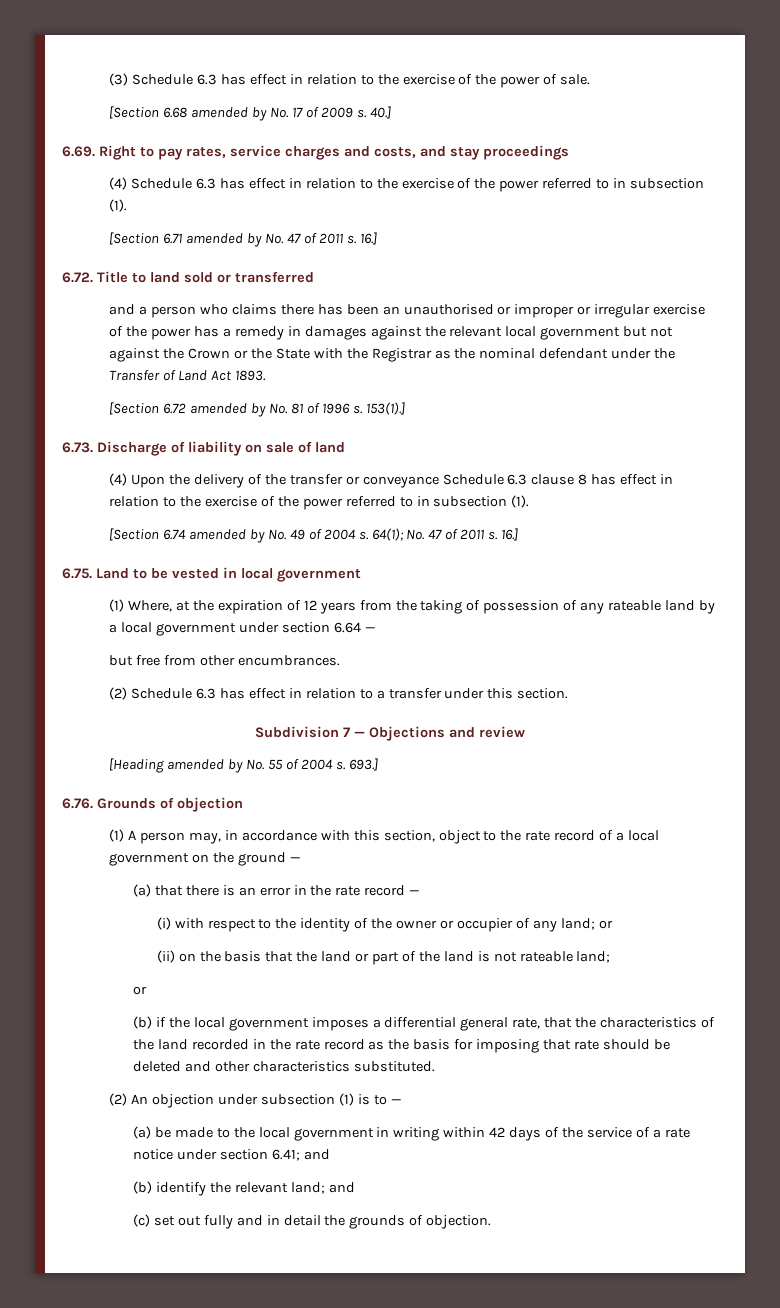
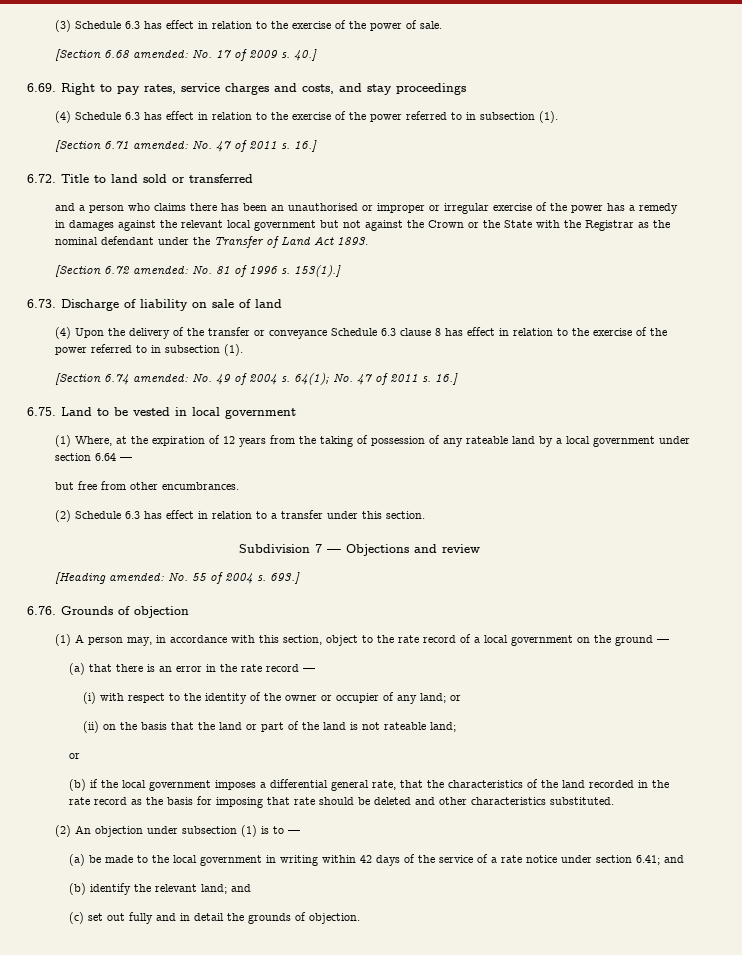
- [Section 6.68 amended by No. 17 of 2009 s.
+ [Section 6.68 amended: No. 17 of 2009 s.
- [Section 6.71 amended by No. 47 of 2011 s.
+ [Section 6.71 amended: No. 47 of 2011 s.
- [Section 6.72 amended by No. 81 of 1996 s.
+ [Section 6.72 amended: No. 81 of 1996 s.
- [Section 6.74 amended by No. 49 of 2004 s.
+ [Section 6.74 amended: No. 49 of 2004 s.
- [Heading amended by No. 55 of 2004 s.
+ [Heading amended: No. 55 of 2004 s.

